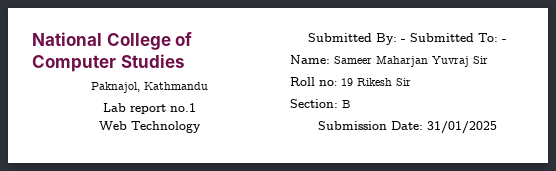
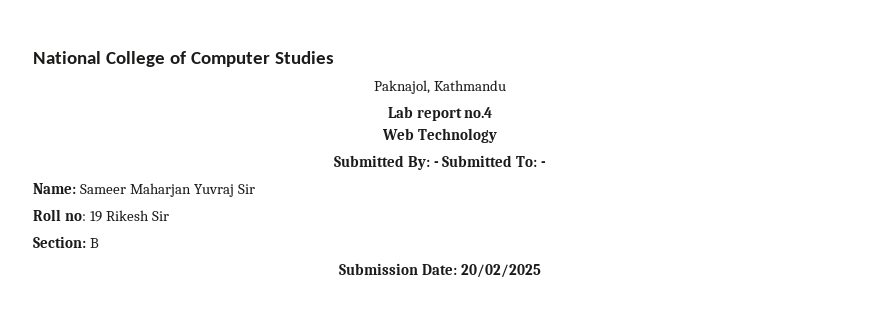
- Lab report no.1
+ Lab report no.4
- Submission Date: 31/01/2025
+ Submission Date: 20/02/2025

